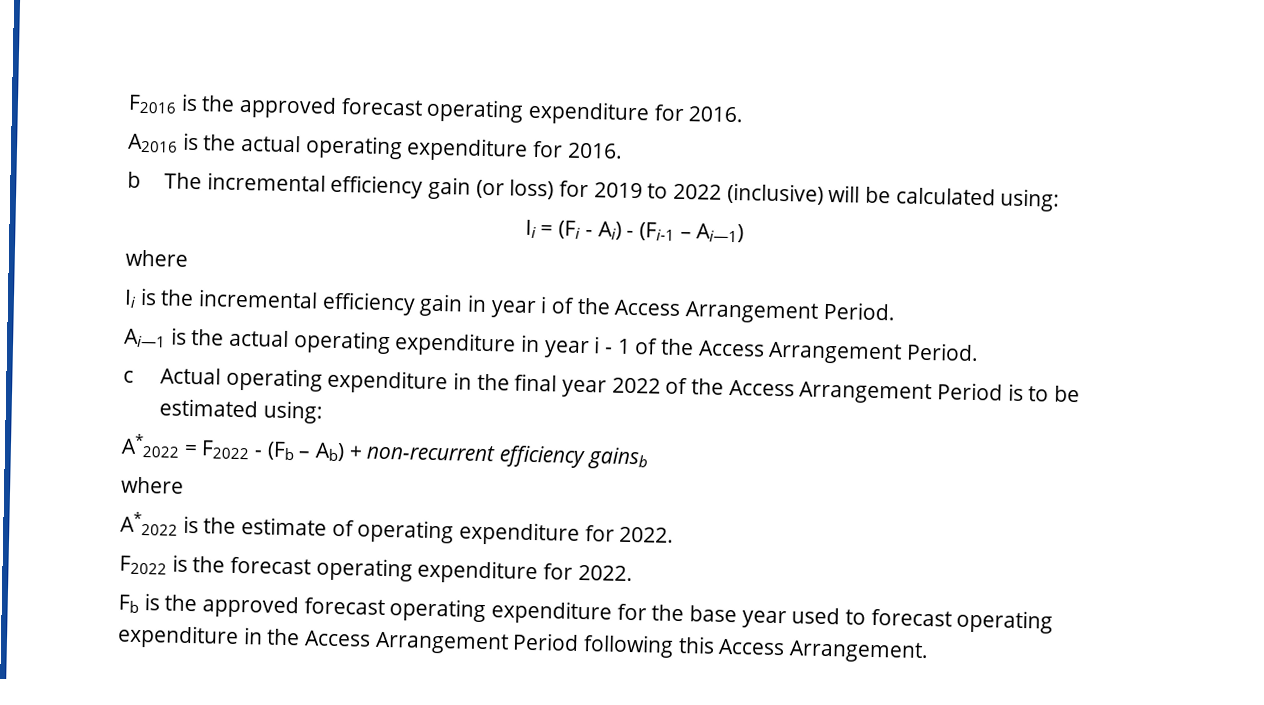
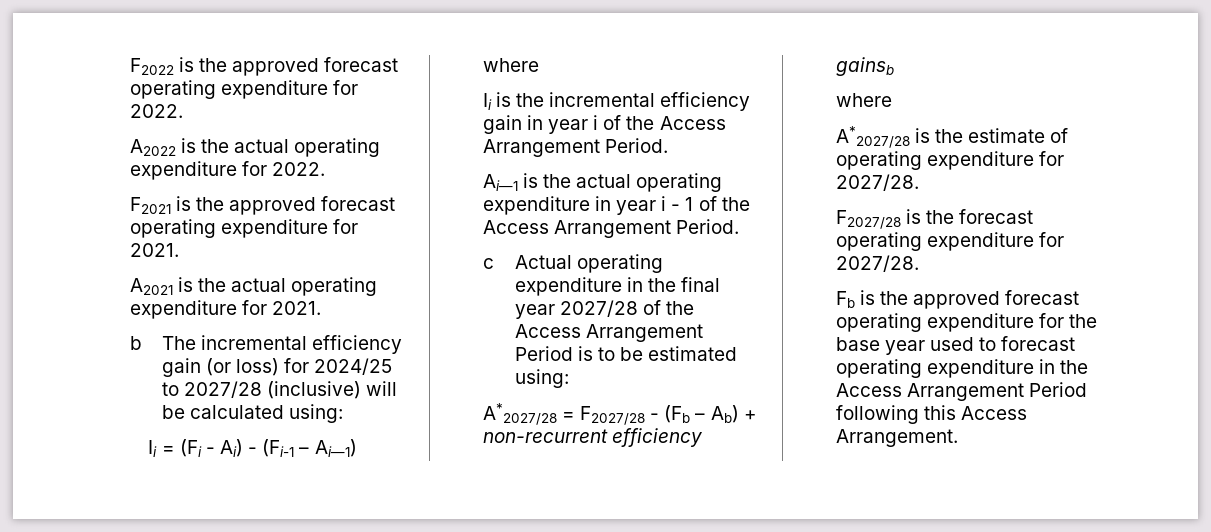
- F2016 is the approved forecast operating expenditure for 2016.
- A2016 is the actual operating expenditure for 2016.
+ F2022 is the approved forecast operating expenditure for 2022.
+ A2022 is the actual operating expenditure for 2022.
+ F2021 is the approved forecast operating expenditure for 2021.
+ A2021 is the actual operating expenditure for 2021.
- b The incremental efficiency gain (or loss) for 2019 to 2022 (inclusive) will be calculated using:
+ b The incremental efficiency gain (or loss) for 2024/25 to 2027/28 (inclusive) will be calculated using:
- c Actual operating expenditure in the final year 2022 of the Access Arrangement Period is to be estimated using:
+ c Actual operating expenditure in the final year 2027/28 of the Access Arrangement Period is to be estimated using:
- A*2022 = F2022 - (Fb – Ab) + non-recurrent efficiency gainsb
+ A*2027/28 = F2027/28 - (Fb – Ab) + non-recurrent efficiency gainsb
- A*2022 is the estimate of operating expenditure for 2022.
- F2022 is the forecast operating expenditure for 2022.
+ A*2027/28 is the estimate of operating expenditure for 2027/28.
+ F2027/28 is the forecast operating expenditure for 2027/28.

